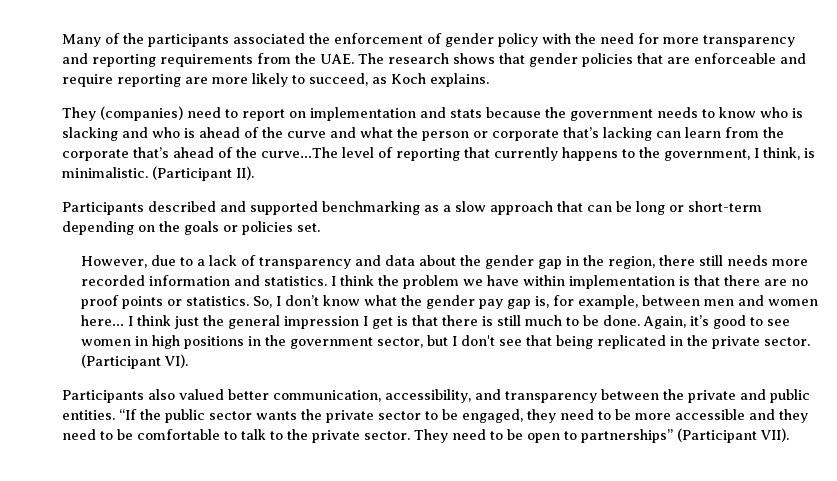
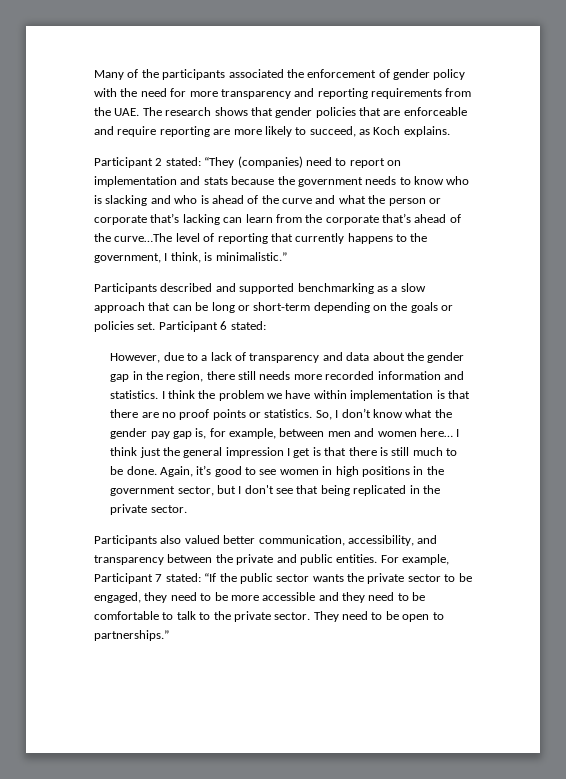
- They (companies) need to report on implementation and stats because the government needs to know who is slacking and who is ahead of the curve and what the person or corporate that’s lacking can learn from the corporate that’s ahead of the curve…The level of reporting that currently happens to the government, I think, is minimalistic. (Participant II).
+ Participant 2 stated: “They (companies) need to report on implementation and stats because the government needs to know who is slacking and who is ahead of the curve and what the person or corporate that’s lacking can learn from the corporate that’s ahead of the curve…The level of reporting that currently happens to the government, I think, is minimalistic.”
+ Participant 6 stated:
- (Participant VI).
- “If the public sector wants the private sector to be engaged, they need to be more accessible and they need to be comfortable to talk to the private sector.
+ For example, Participant 7 stated: “If the public sector wants the private sector to be engaged, they need to be more accessible and they need to be comfortable to talk to the private sector.
- They need to be open to partnerships” (Participant VII).
+ They need to be open to partnerships.”

